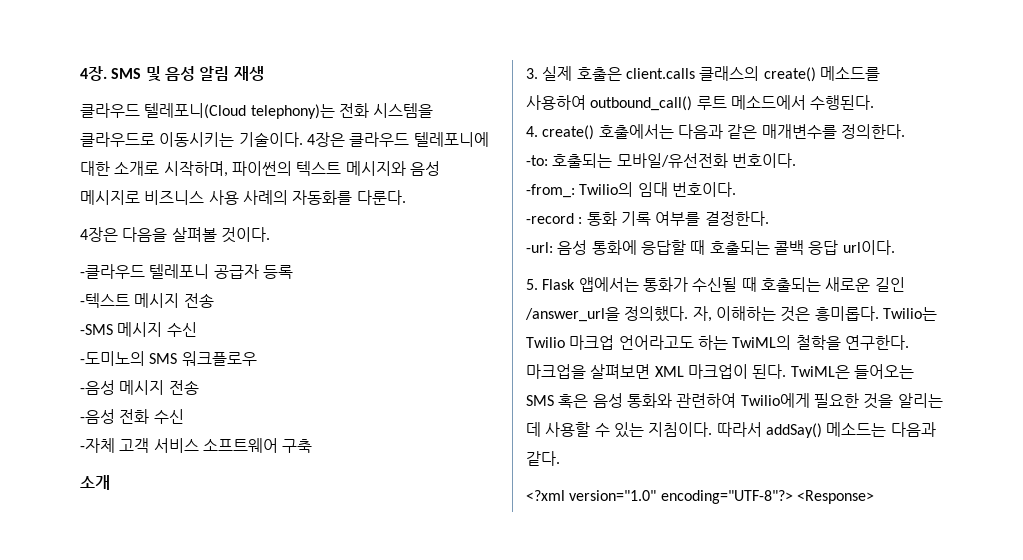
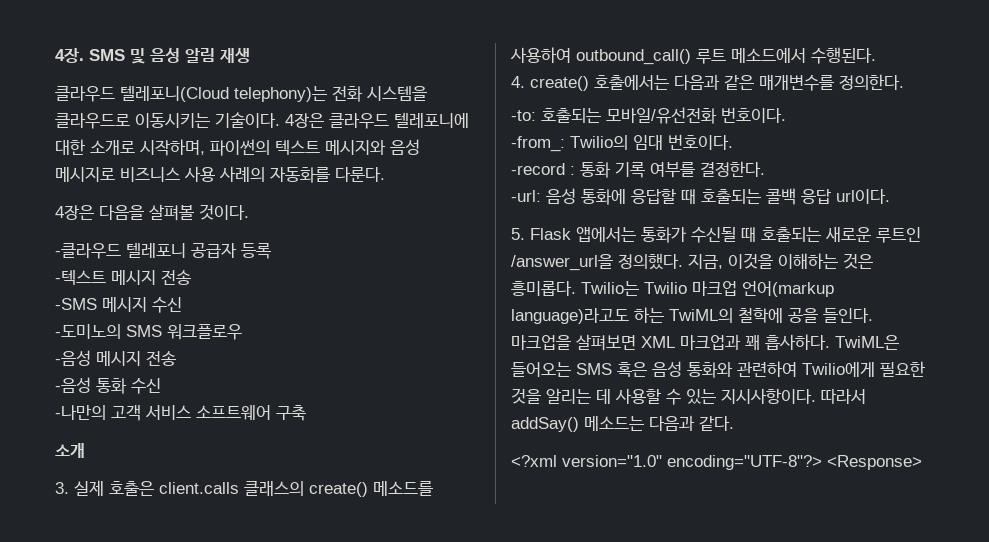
- -음성 전화 수신
- -자체 고객 서비스 소프트웨어 구축
+ -음성 통화 수신
+ -나만의 고객 서비스 소프트웨어 구축
- 5. Flask 앱에서는 통화가 수신될 때 호출되는 새로운 길인 /answer_url을 정의했다.
+ 5. Flask 앱에서는 통화가 수신될 때 호출되는 새로운 루트인 /answer_url을 정의했다.
- 자, 이해하는 것은 흥미롭다.
+ 지금, 이것을 이해하는 것은 흥미롭다.
- Twilio는 Twilio 마크업 언어라고도 하는 TwiML의 철학을 연구한다. 마크업을 살펴보면 XML 마크업이 된다.
+ Twilio는 Twilio 마크업 언어(markup language)라고도 하는 TwiML의 철학에 공을 들인다. 마크업을 살펴보면 XML 마크업과 꽤 흡사하다.
- TwiML은 들어오는 SMS 혹은 음성 통화와 관련하여 Twilio에게 필요한 것을 알리는 데 사용할 수 있는 지침이다.
+ TwiML은 들어오는 SMS 혹은 음성 통화와 관련하여 Twilio에게 필요한 것을 알리는 데 사용할 수 있는 지시사항이다.

